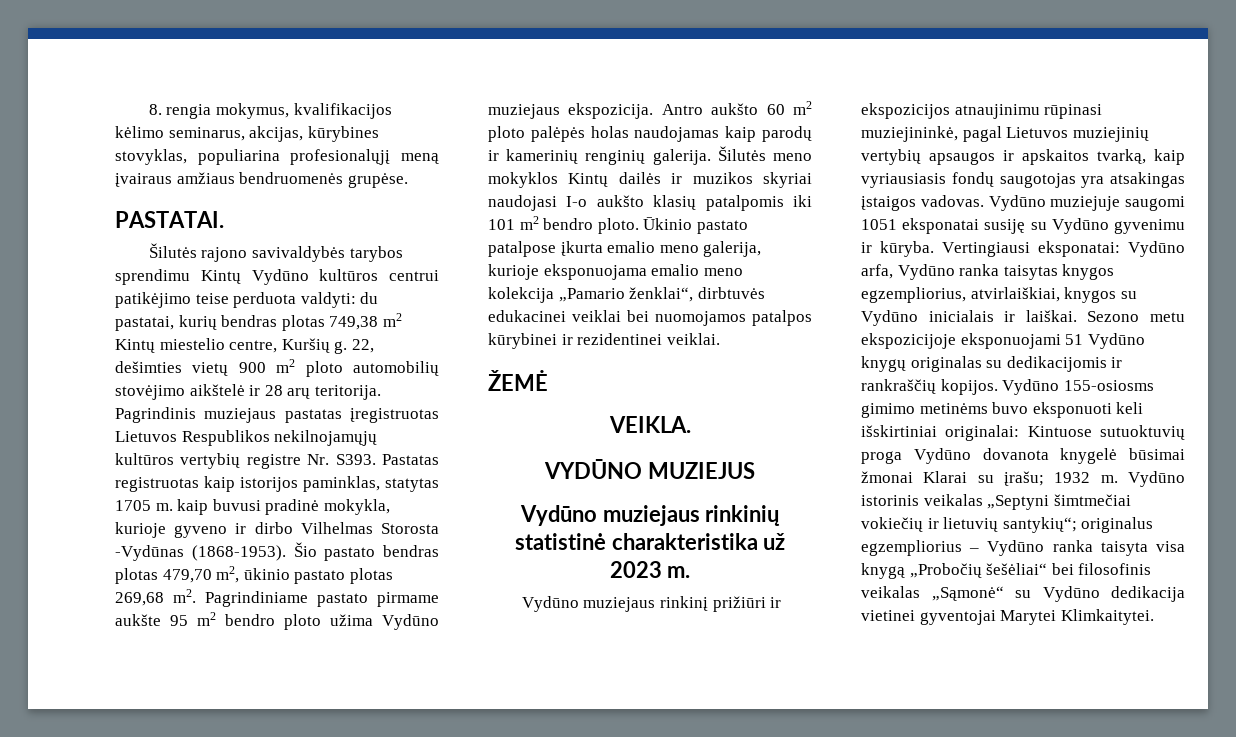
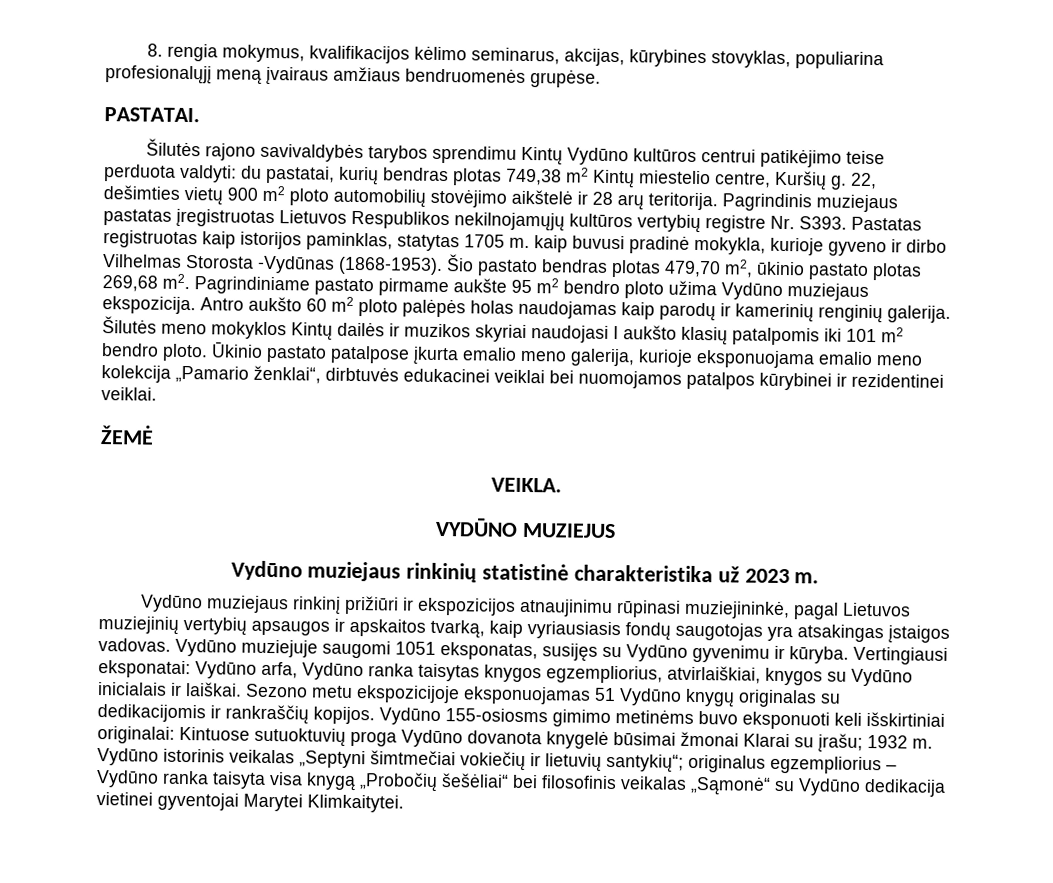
- Šilutės meno mokyklos Kintų dailės ir muzikos skyriai naudojasi I-o aukšto klasių patalpomis iki 101 m2 bendro ploto.
+ Šilutės meno mokyklos Kintų dailės ir muzikos skyriai naudojasi I aukšto klasių patalpomis iki 101 m2 bendro ploto.
- Vydūno muziejuje saugomi 1051 eksponatai susiję su Vydūno gyvenimu ir kūryba.
+ Vydūno muziejuje saugomi 1051 eksponatas, susijęs su Vydūno gyvenimu ir kūryba.
- Sezono metu ekspozicijoje eksponuojami 51 Vydūno knygų originalas su dedikacijomis ir rankraščių kopijos.
+ Sezono metu ekspozicijoje eksponuojamas 51 Vydūno knygų originalas su dedikacijomis ir rankraščių kopijos.

